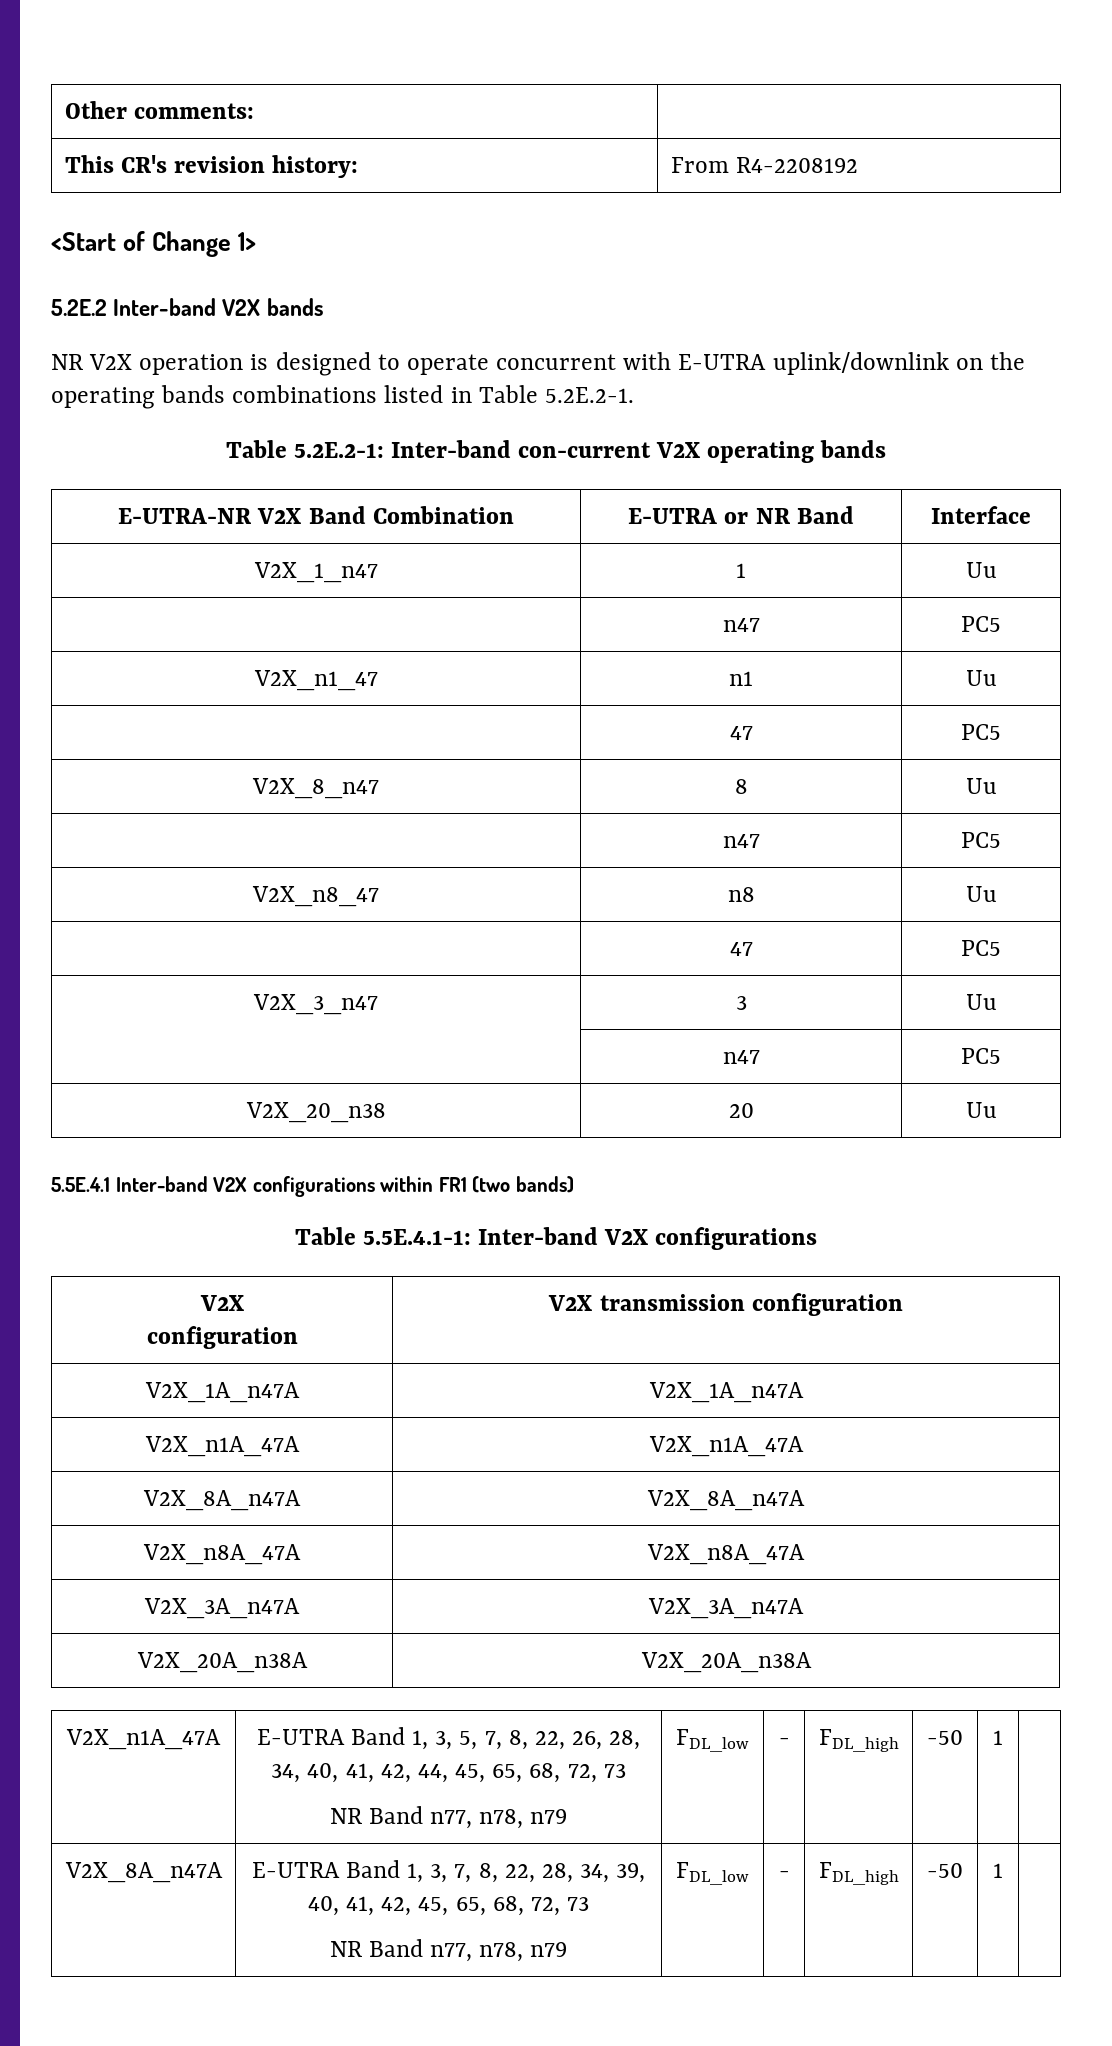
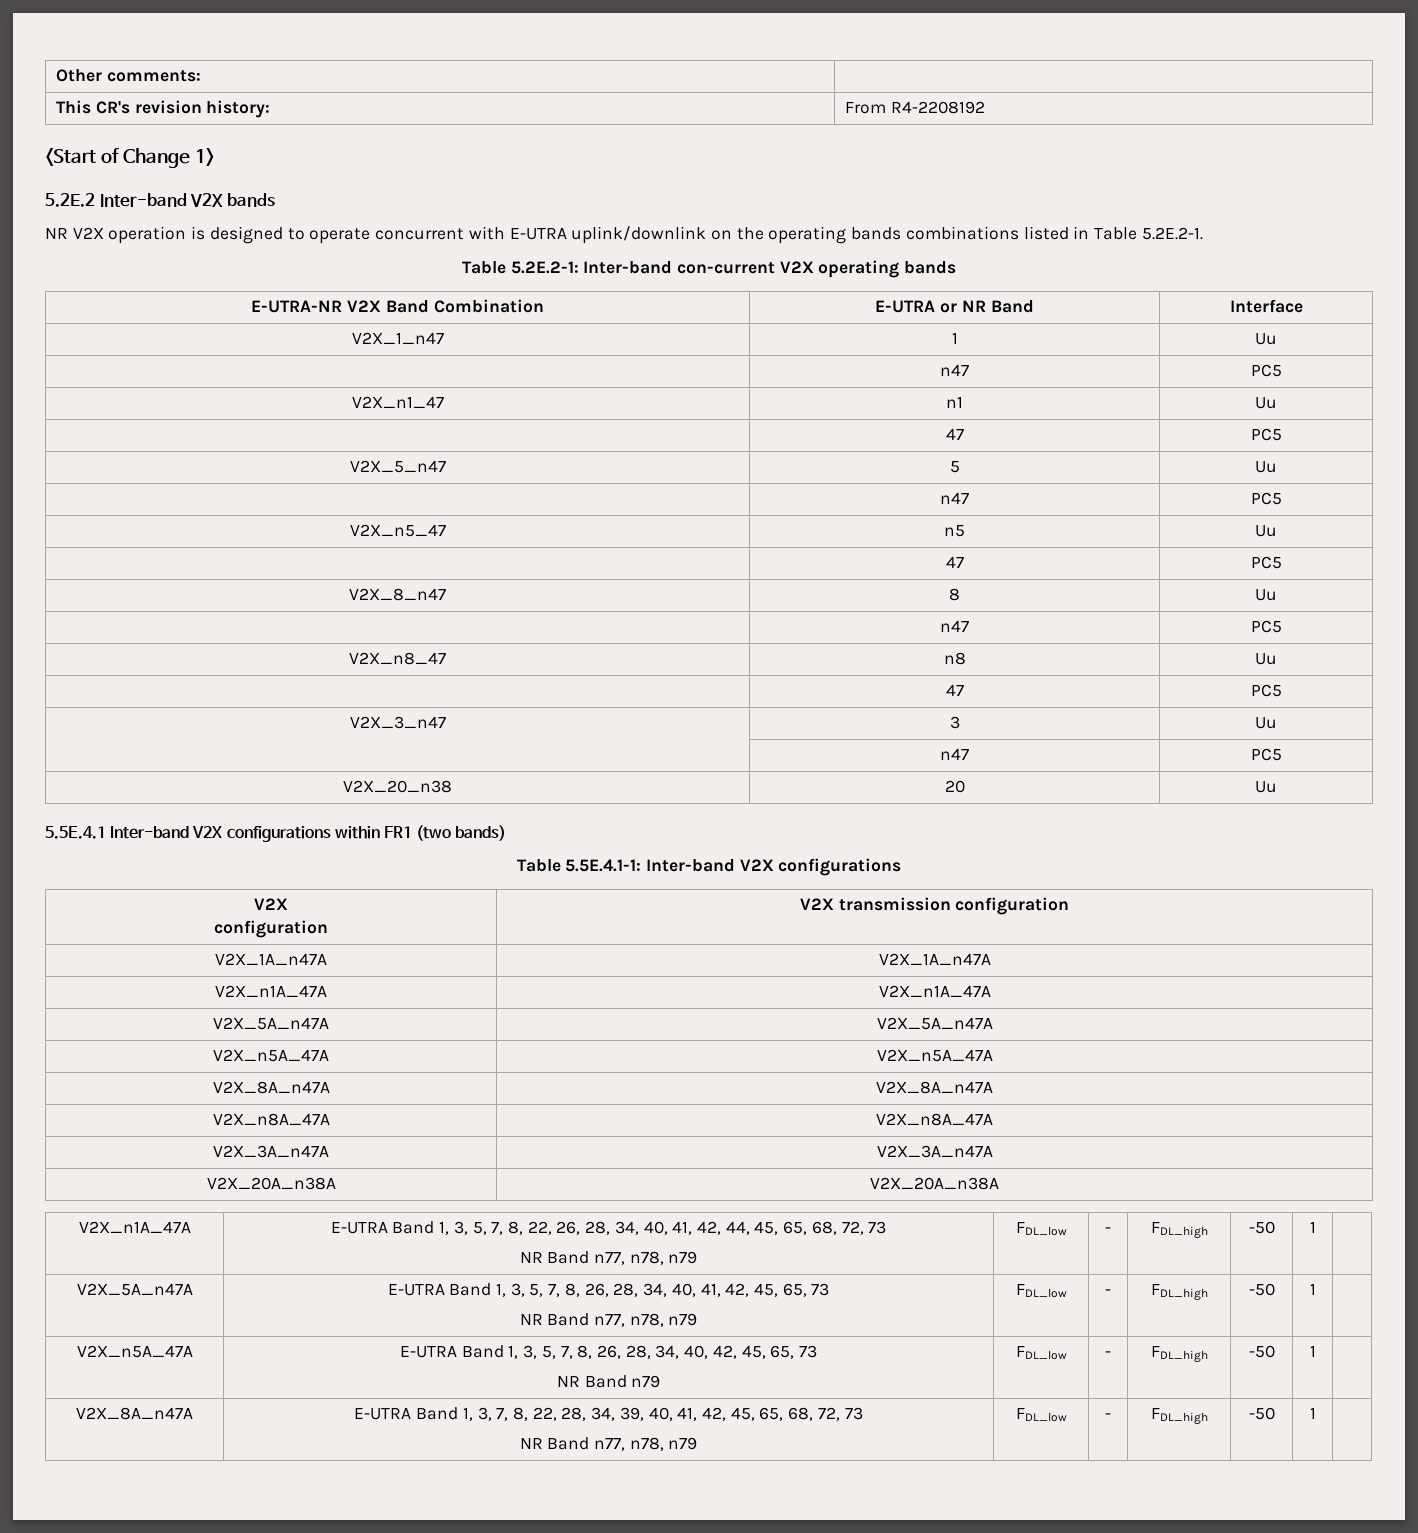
+ V2X_5_n47 | 5 | Uu
+ | n47 | PC5
+ V2X_n5_47 | n5 | Uu
+ | 47 | PC5
+ V2X_5A_n47A | V2X_5A_n47A
+ V2X_n5A_47A | V2X_n5A_47A
+ V2X_5A_n47A | E-UTRA Band 1, 3, 5, 7, 8, 26, 28, 34, 40, 41, 42, 45, 65, 73
+ NR Band n77, n78, n79 | FDL_low | - | FDL_high | -50 | 1 |
+ V2X_n5A_47A | E-UTRA Band 1, 3, 5, 7, 8, 26, 28, 34, 40, 42, 45, 65, 73
+ NR Band n79 | FDL_low | - | FDL_high | -50 | 1 |

